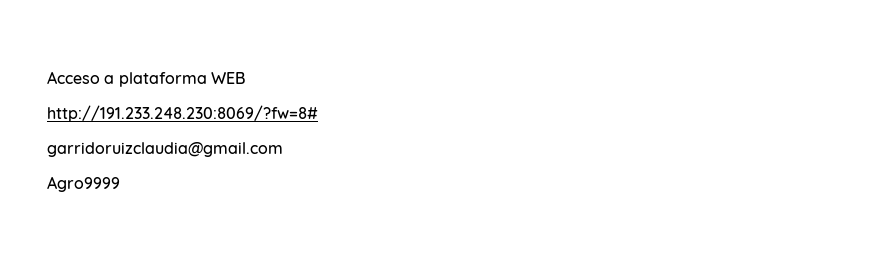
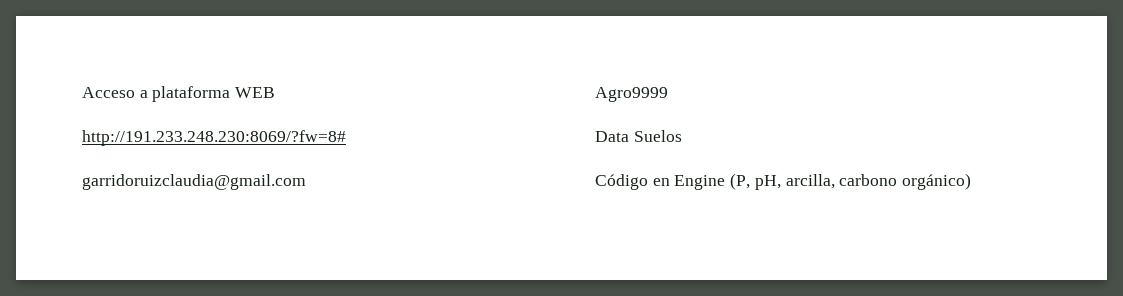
+ Data Suelos
+ Código en Engine (P, pH, arcilla, carbono orgánico)

